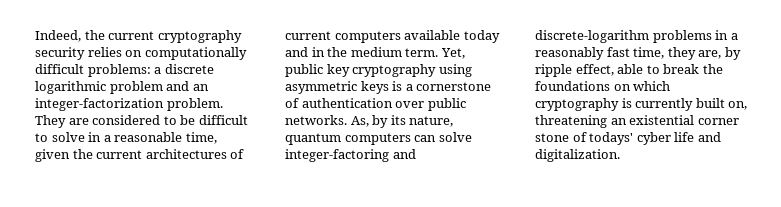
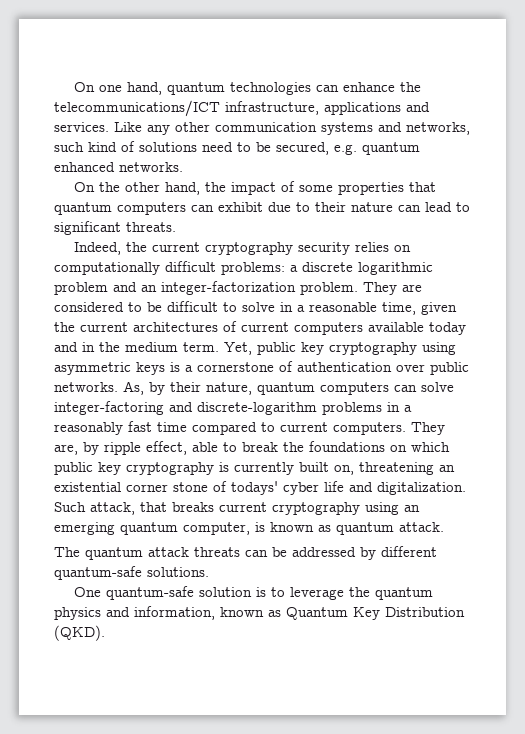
+ On one hand, quantum technologies can enhance the telecommunications/ICT infrastructure, applications and services. Like any other communication systems and networks, such kind of solutions need to be secured, e.g. quantum enhanced networks.
+ On the other hand, the impact of some properties that quantum computers can exhibit due to their nature can lead to significant threats.
- As, by its nature, quantum computers can solve integer-factoring and discrete-logarithm problems in a reasonably fast time, they are, by ripple effect, able to break the foundations on which cryptography is currently built on, threatening an existential corner stone of todays' cyber life and digitalization.
+ As, by their nature, quantum computers can solve integer-factoring and discrete-logarithm problems in a reasonably fast time compared to current computers. They are, by ripple effect, able to break the foundations on which public key cryptography is currently built on, threatening an existential corner stone of todays' cyber life and digitalization.
+ Such attack, that breaks current cryptography using an emerging quantum computer, is known as quantum attack.
+ The quantum attack threats can be addressed by different quantum-safe solutions.
+ One quantum-safe solution is to leverage the quantum physics and information, known as Quantum Key Distribution (QKD).

